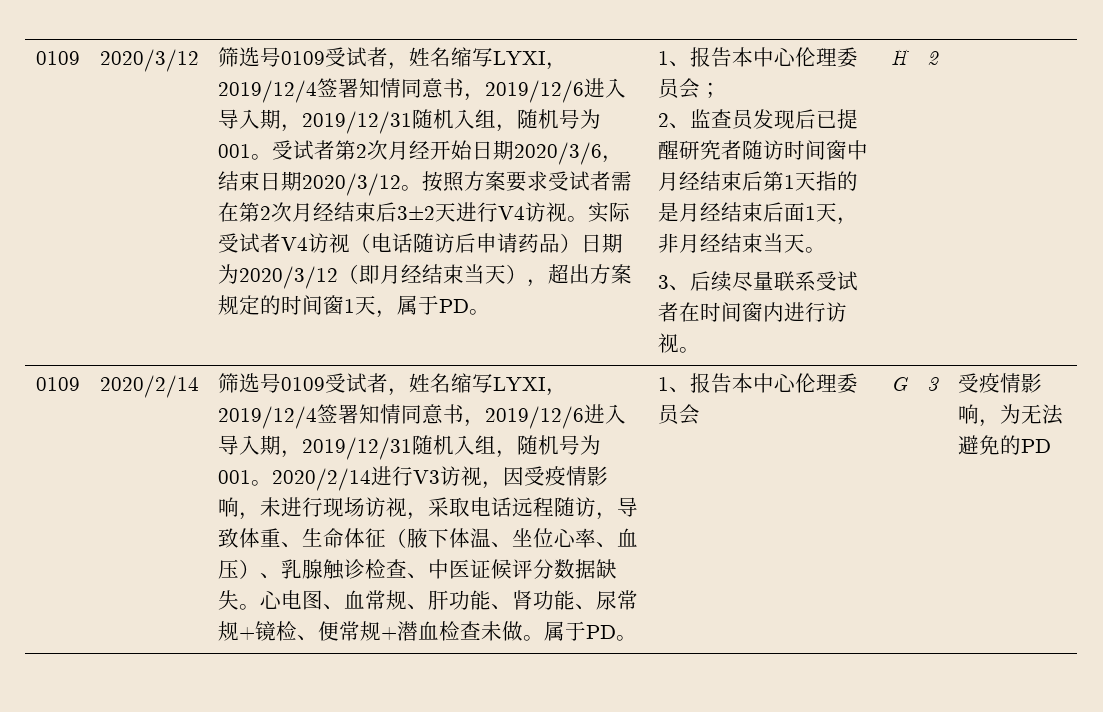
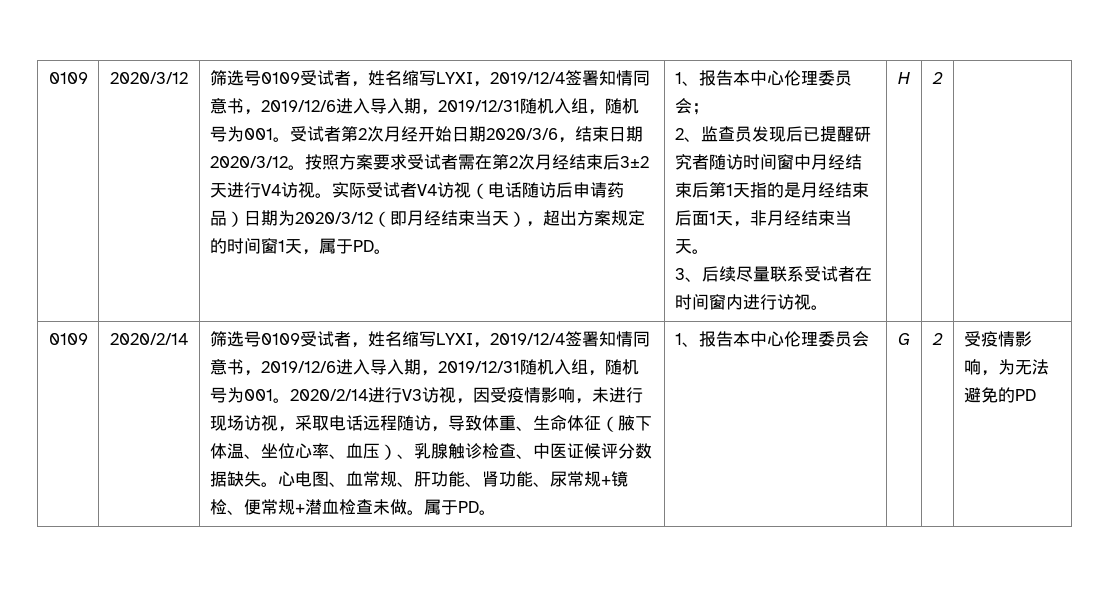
- G | 3
+ G | 2

